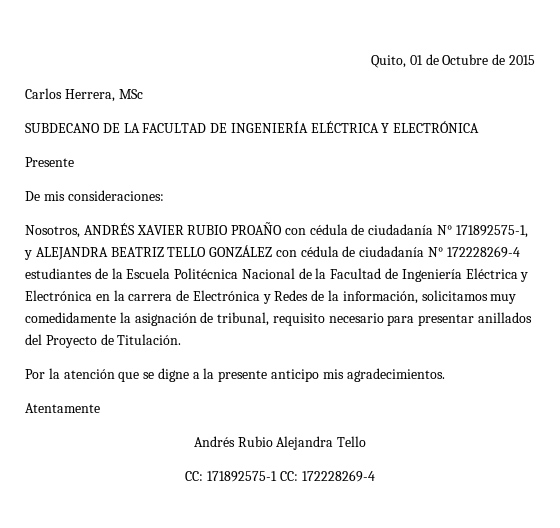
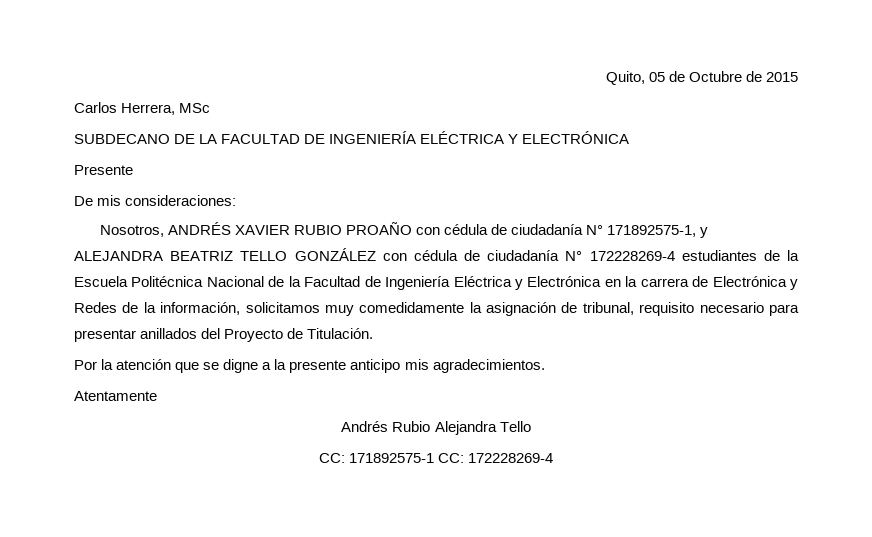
- Quito, 01 de Octubre de 2015
+ Quito, 05 de Octubre de 2015

